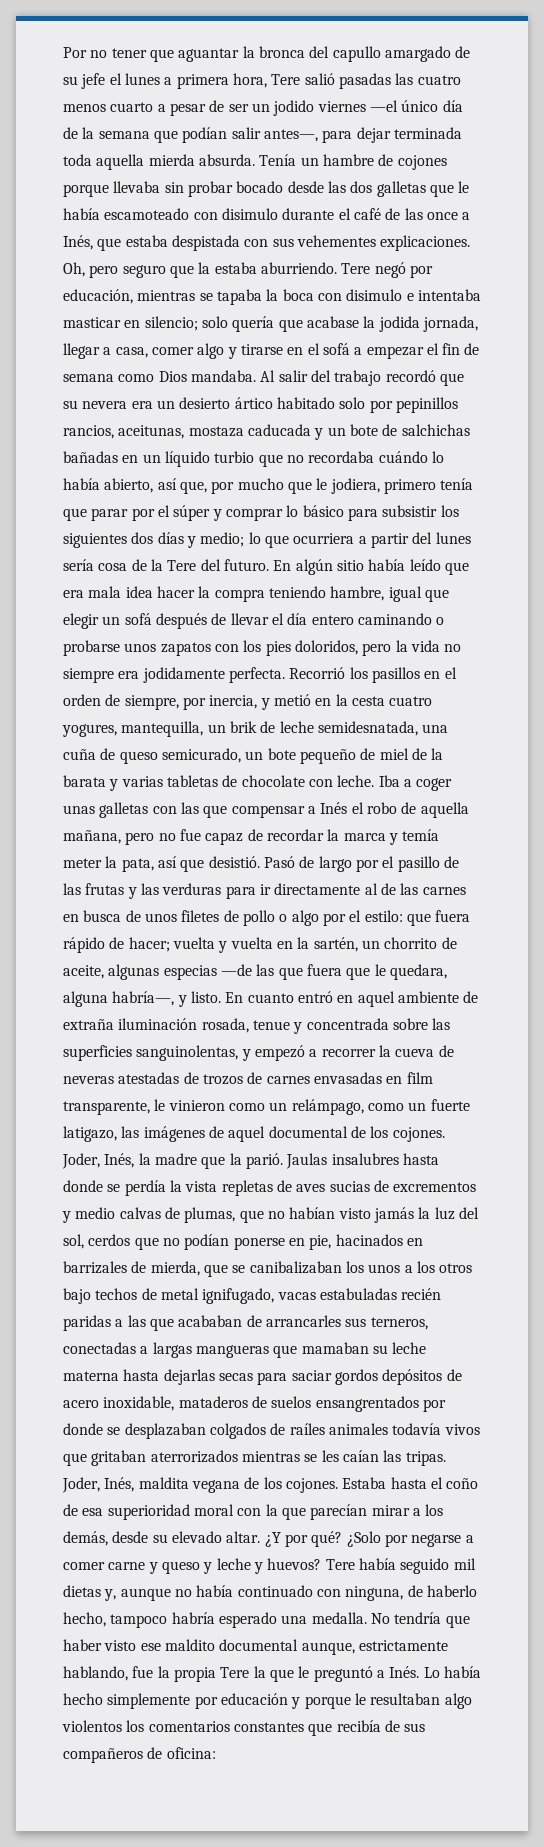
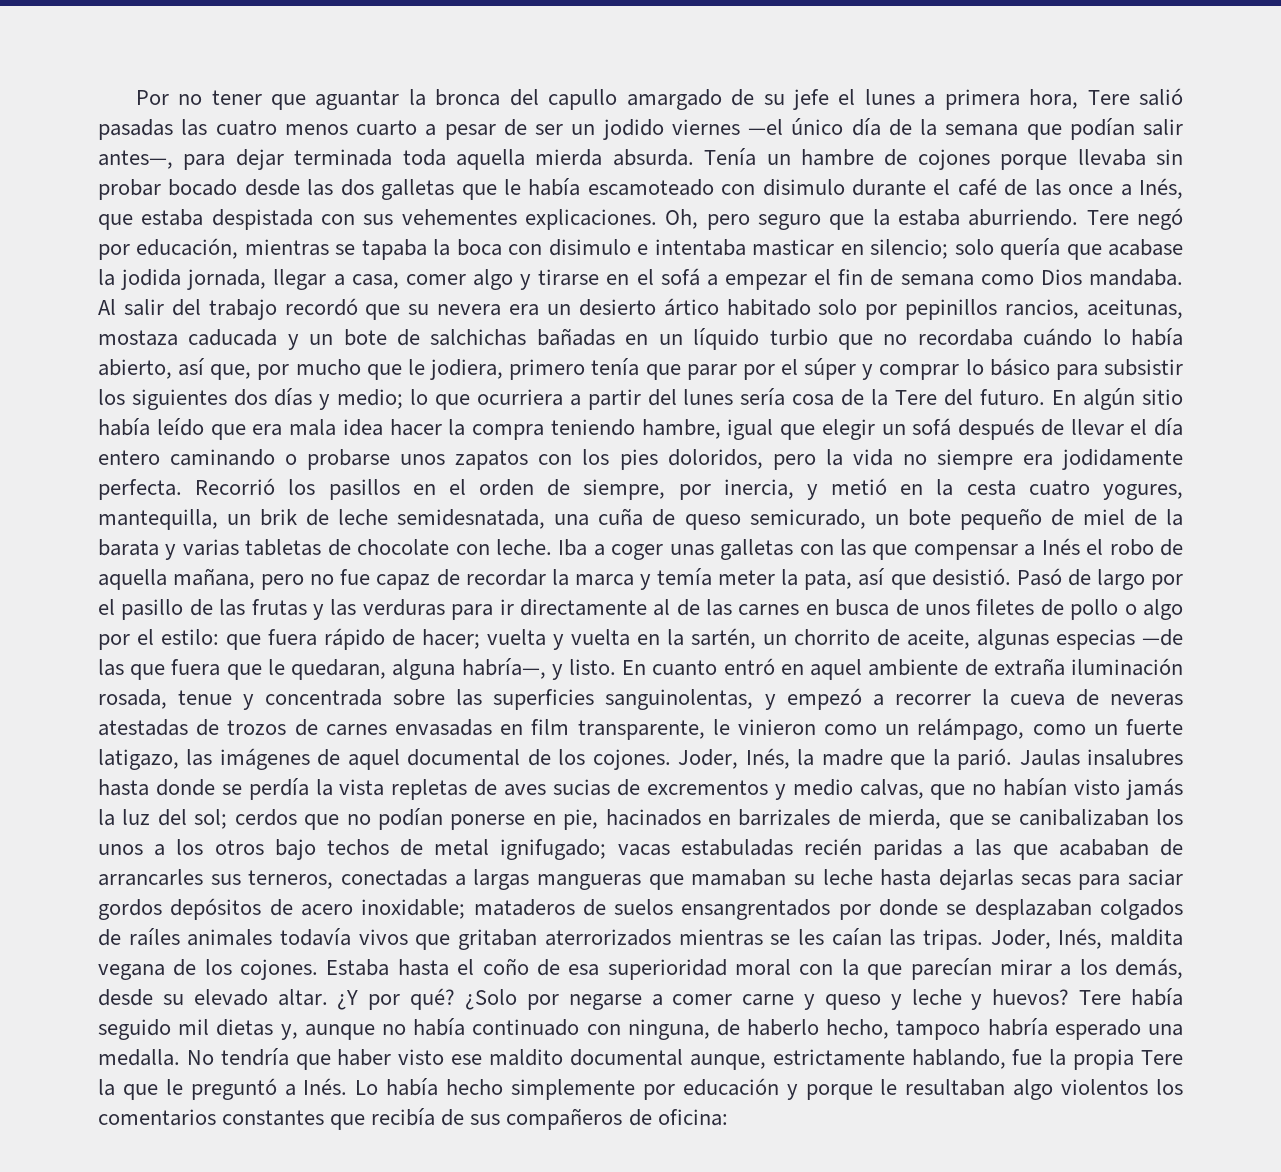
- Pasó de largo por el pasillo de las frutas y las verduras para ir directamente al de las carnes en busca de unos filetes de pollo o algo por el estilo: que fuera rápido de hacer; vuelta y vuelta en la sartén, un chorrito de aceite, algunas especias —de las que fuera que le quedara, alguna habría—, y listo.
+ Pasó de largo por el pasillo de las frutas y las verduras para ir directamente al de las carnes en busca de unos filetes de pollo o algo por el estilo: que fuera rápido de hacer; vuelta y vuelta en la sartén, un chorrito de aceite, algunas especias —de las que fuera que le quedaran, alguna habría—, y listo.
- Jaulas insalubres hasta donde se perdía la vista repletas de aves sucias de excrementos y medio calvas de plumas, que no habían visto jamás la luz del sol, cerdos que no podían ponerse en pie, hacinados en barrizales de mierda, que se canibalizaban los unos a los otros bajo techos de metal ignifugado, vacas estabuladas recién paridas a las que acababan de arrancarles sus terneros, conectadas a largas mangueras que mamaban su leche materna hasta dejarlas secas para saciar gordos depósitos de acero inoxidable, mataderos de suelos ensangrentados por donde se desplazaban colgados de raíles animales todavía vivos que gritaban aterrorizados mientras se les caían las tripas.
+ Jaulas insalubres hasta donde se perdía la vista repletas de aves sucias de excrementos y medio calvas, que no habían visto jamás la luz del sol; cerdos que no podían ponerse en pie, hacinados en barrizales de mierda, que se canibalizaban los unos a los otros bajo techos de metal ignifugado; vacas estabuladas recién paridas a las que acababan de arrancarles sus terneros, conectadas a largas mangueras que mamaban su leche hasta dejarlas secas para saciar gordos depósitos de acero inoxidable; mataderos de suelos ensangrentados por donde se desplazaban colgados de raíles animales todavía vivos que gritaban aterrorizados mientras se les caían las tripas.

